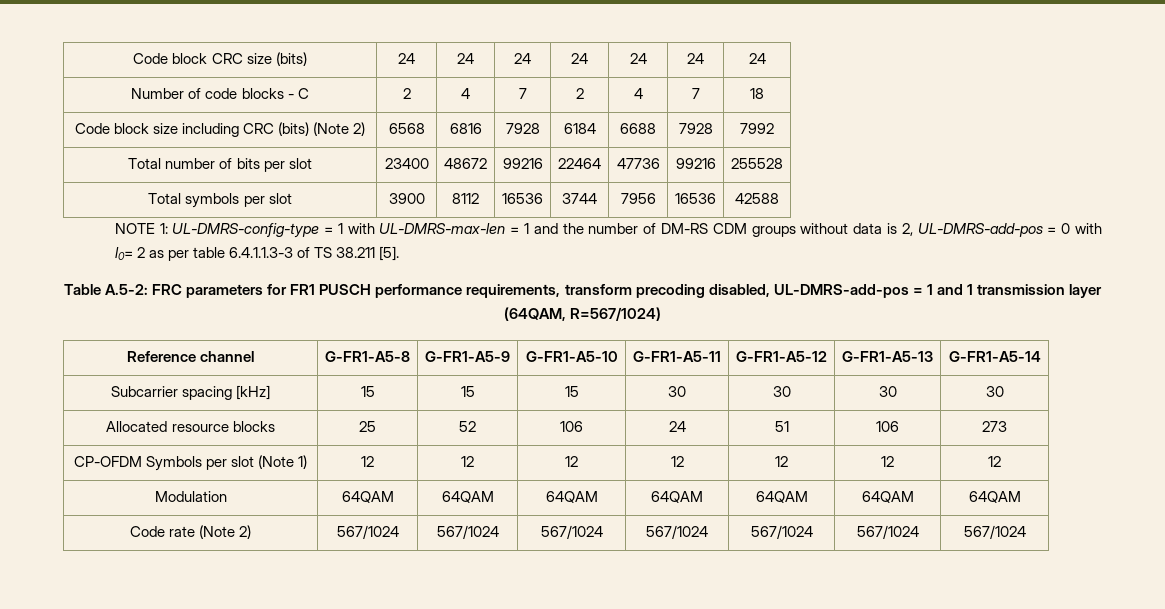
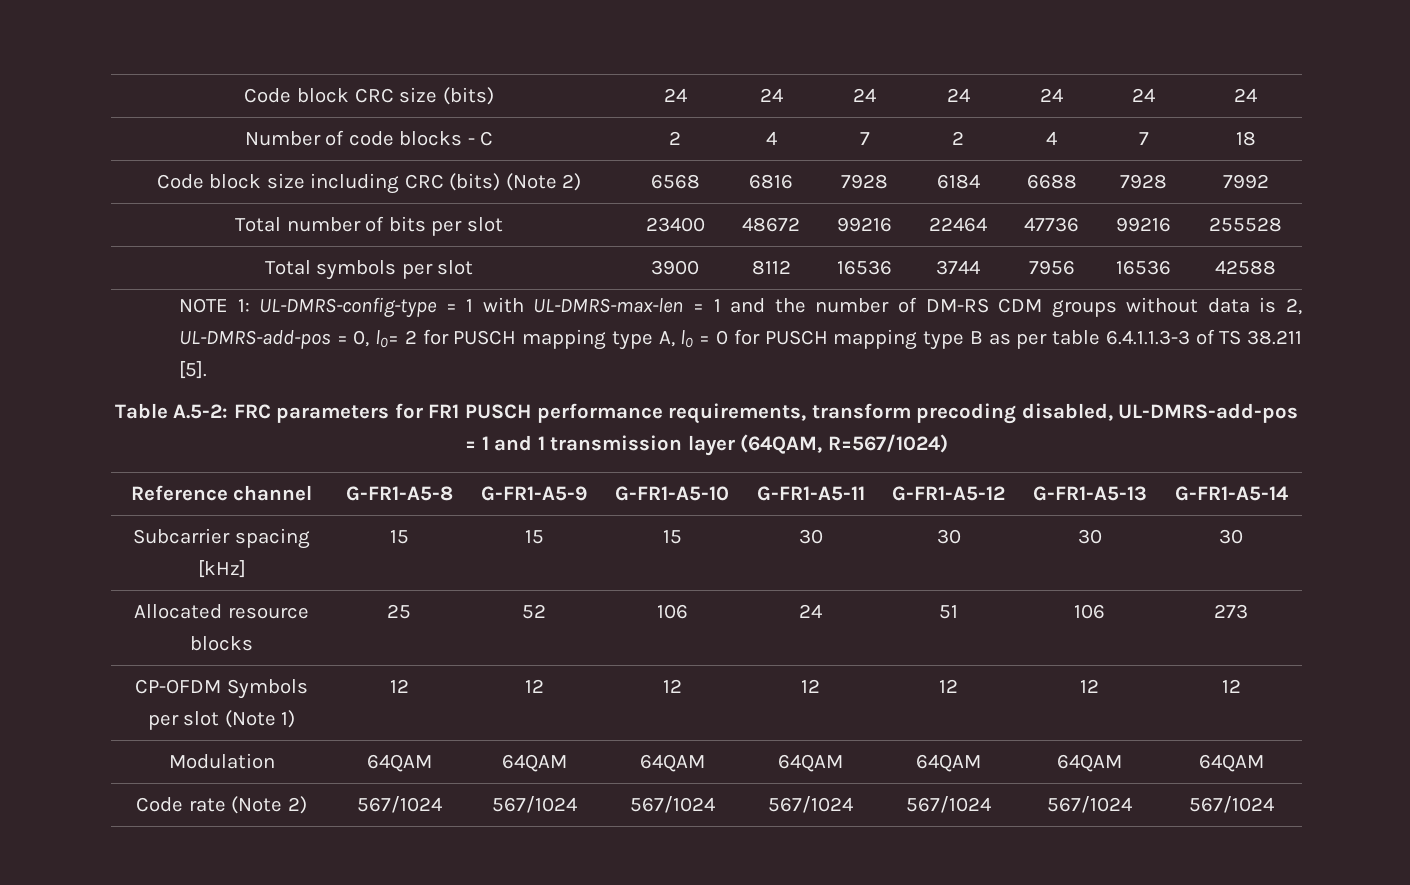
- NOTE 1: UL-DMRS-config-type = 1 with UL-DMRS-max-len = 1 and the number of DM-RS CDM groups without data is 2, UL-DMRS-add-pos = 0 with l0= 2 as per table 6.4.1.1.3-3 of TS 38.211 [5].
+ NOTE 1: UL-DMRS-config-type = 1 with UL-DMRS-max-len = 1 and the number of DM-RS CDM groups without data is 2, UL-DMRS-add-pos = 0, l0= 2 for PUSCH mapping type A, l0 = 0 for PUSCH mapping type B as per table 6.4.1.1.3-3 of TS 38.211 [5].

